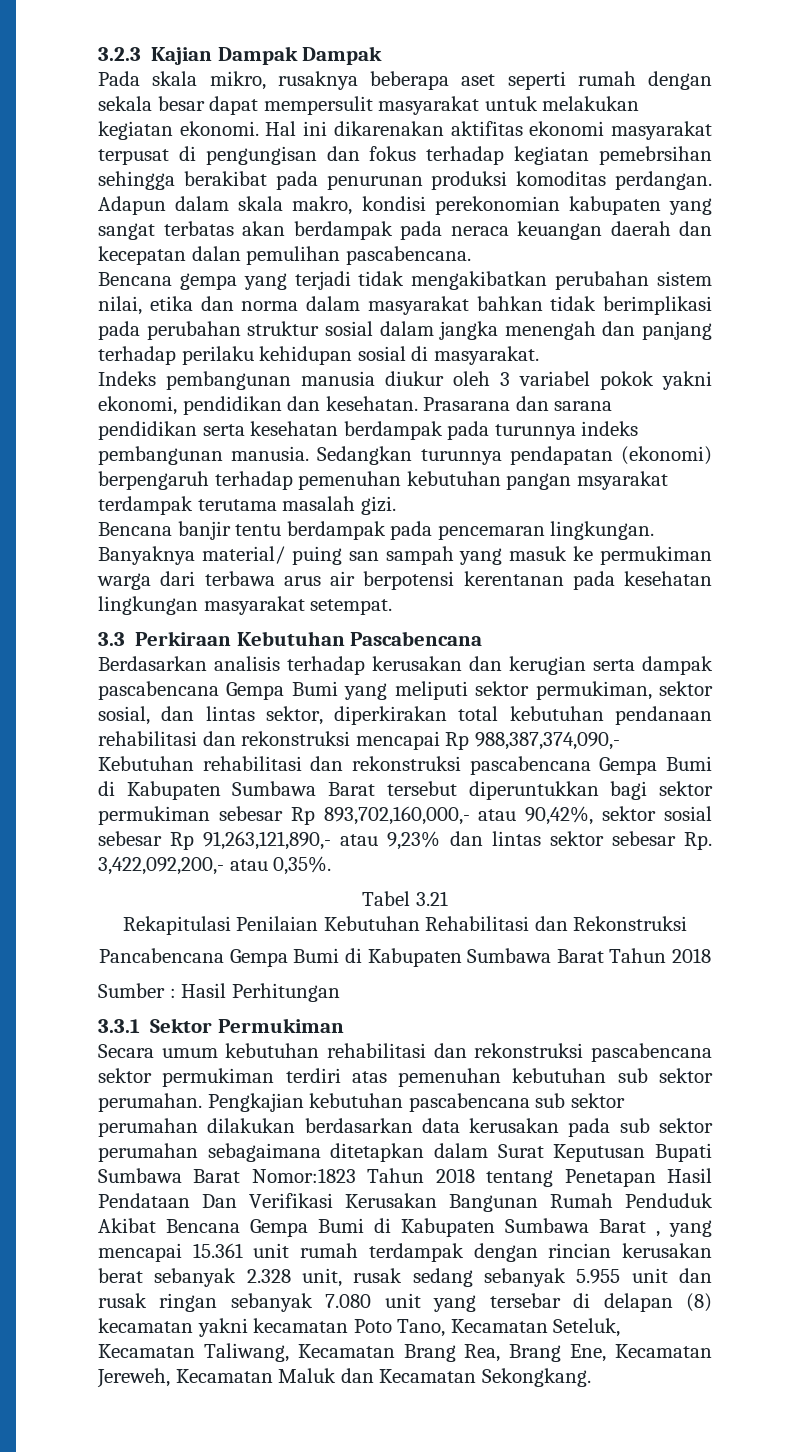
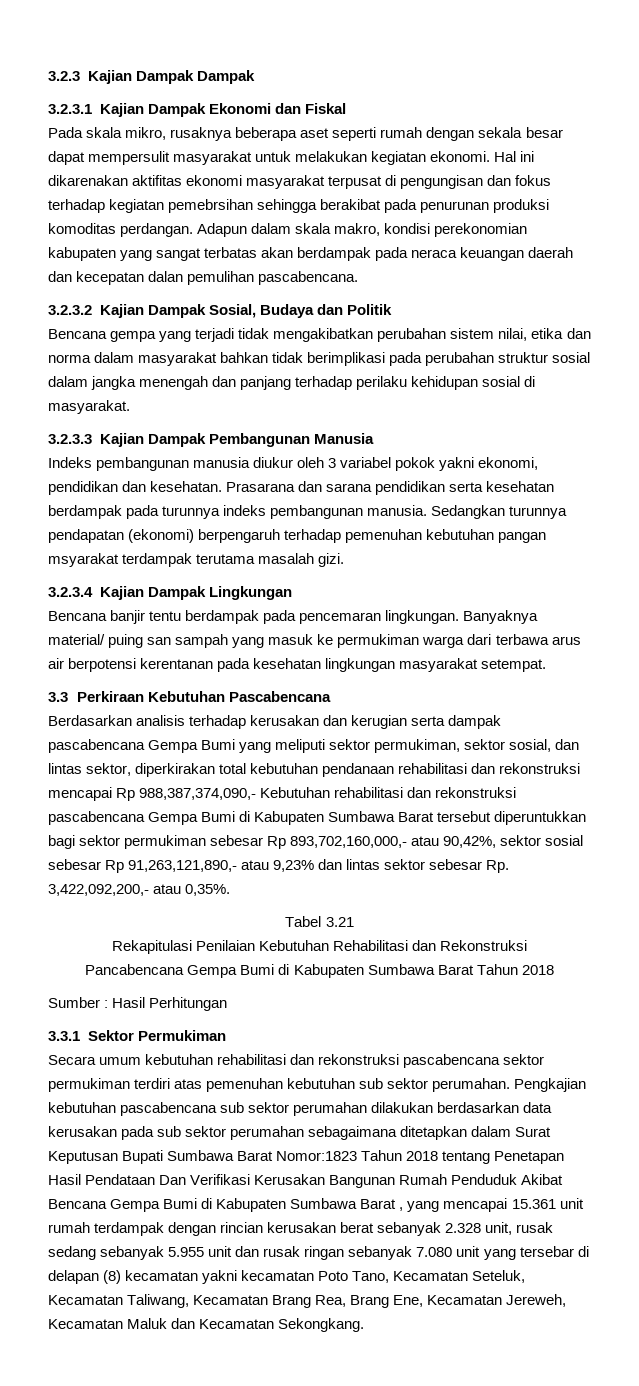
+ 3.2.3.1 Kajian Dampak Ekonomi dan Fiskal
+ 3.2.3.2 Kajian Dampak Sosial, Budaya dan Politik
+ 3.2.3.3 Kajian Dampak Pembangunan Manusia
+ 3.2.3.4 Kajian Dampak Lingkungan

